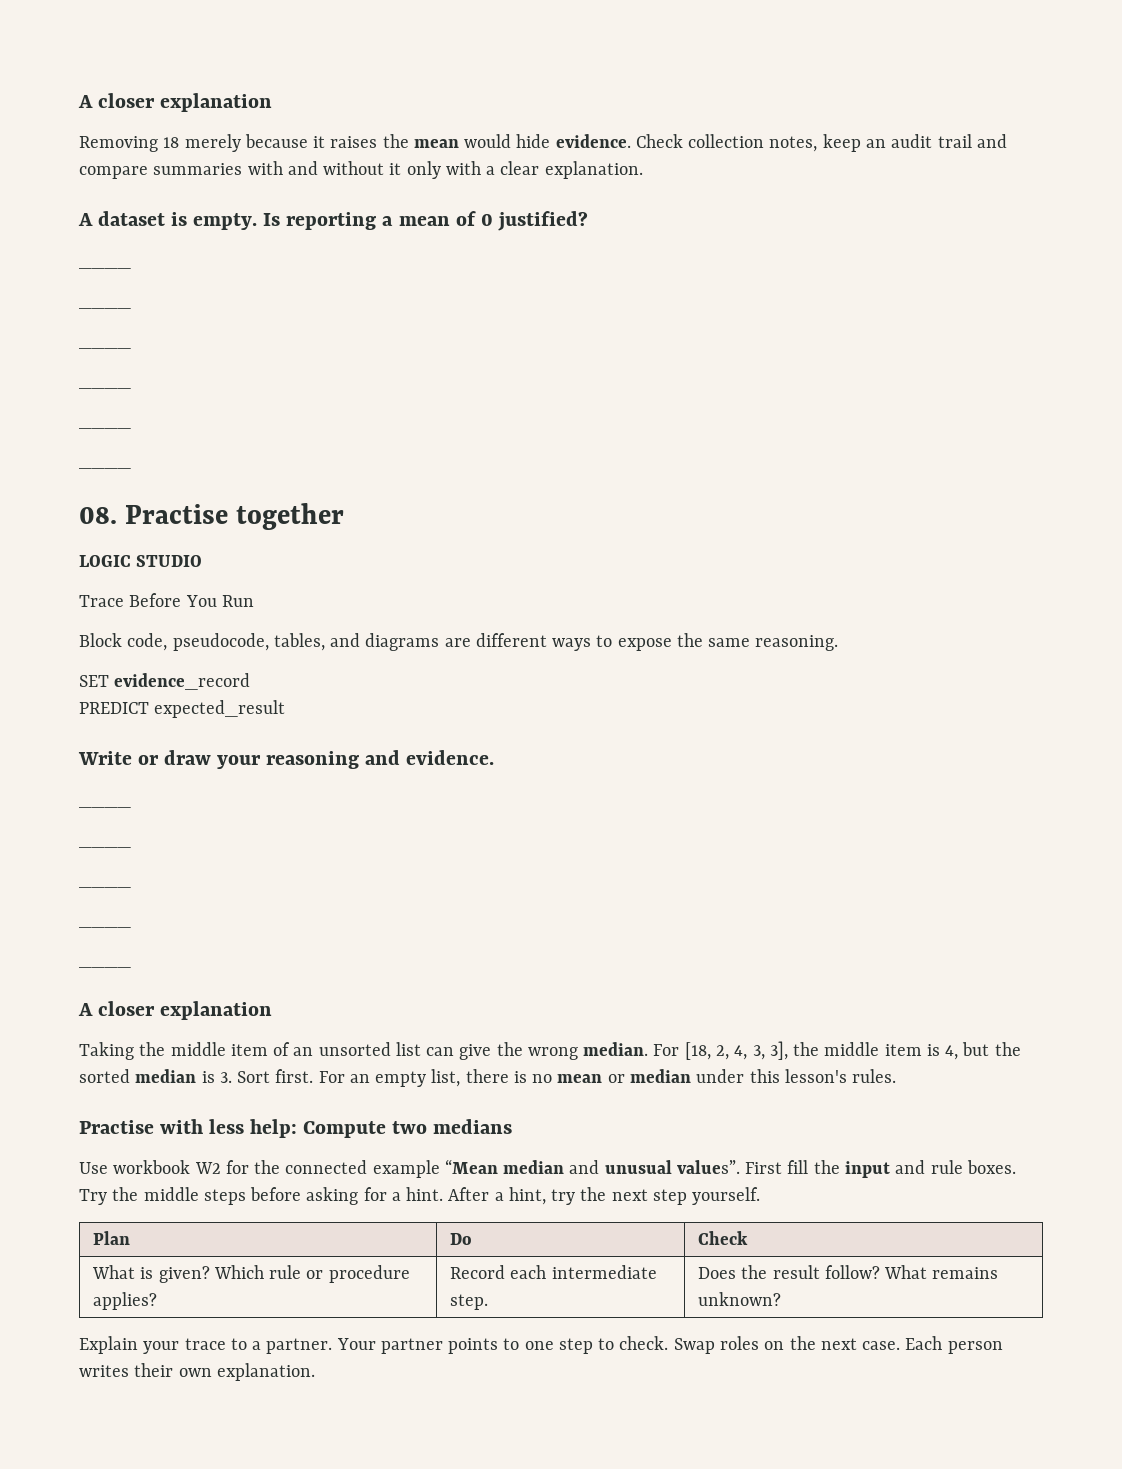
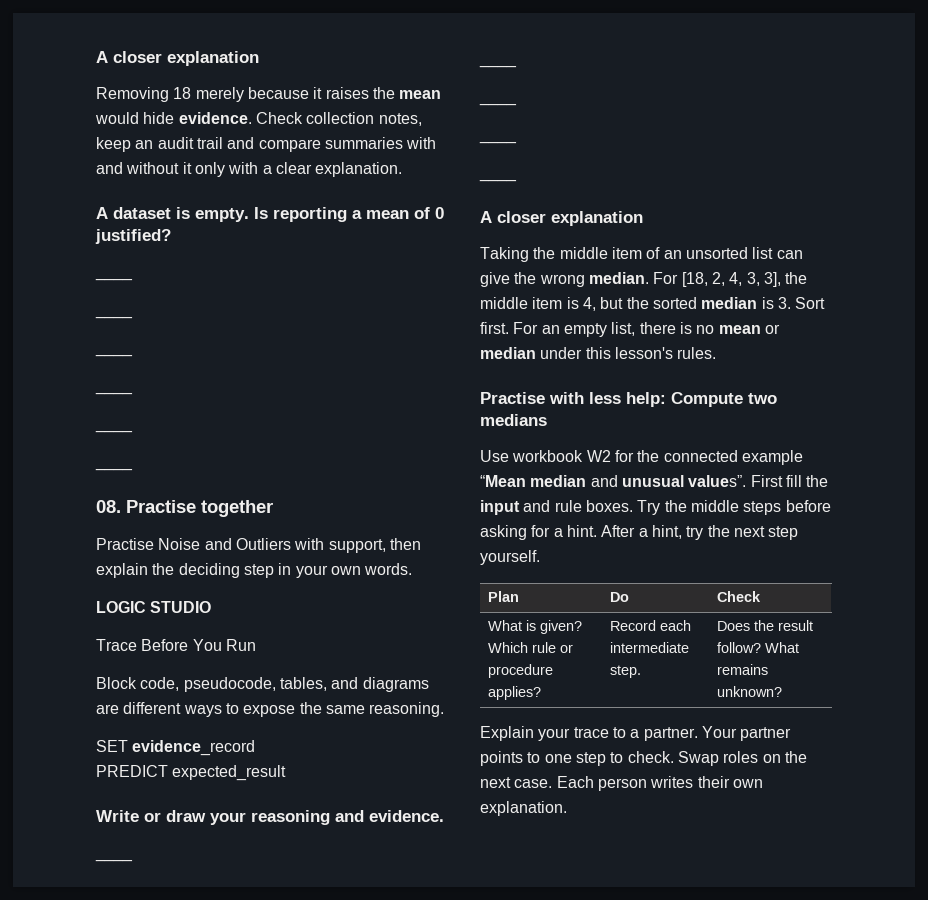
+ Practise Noise and Outliers with support, then explain the deciding step in your own words.

